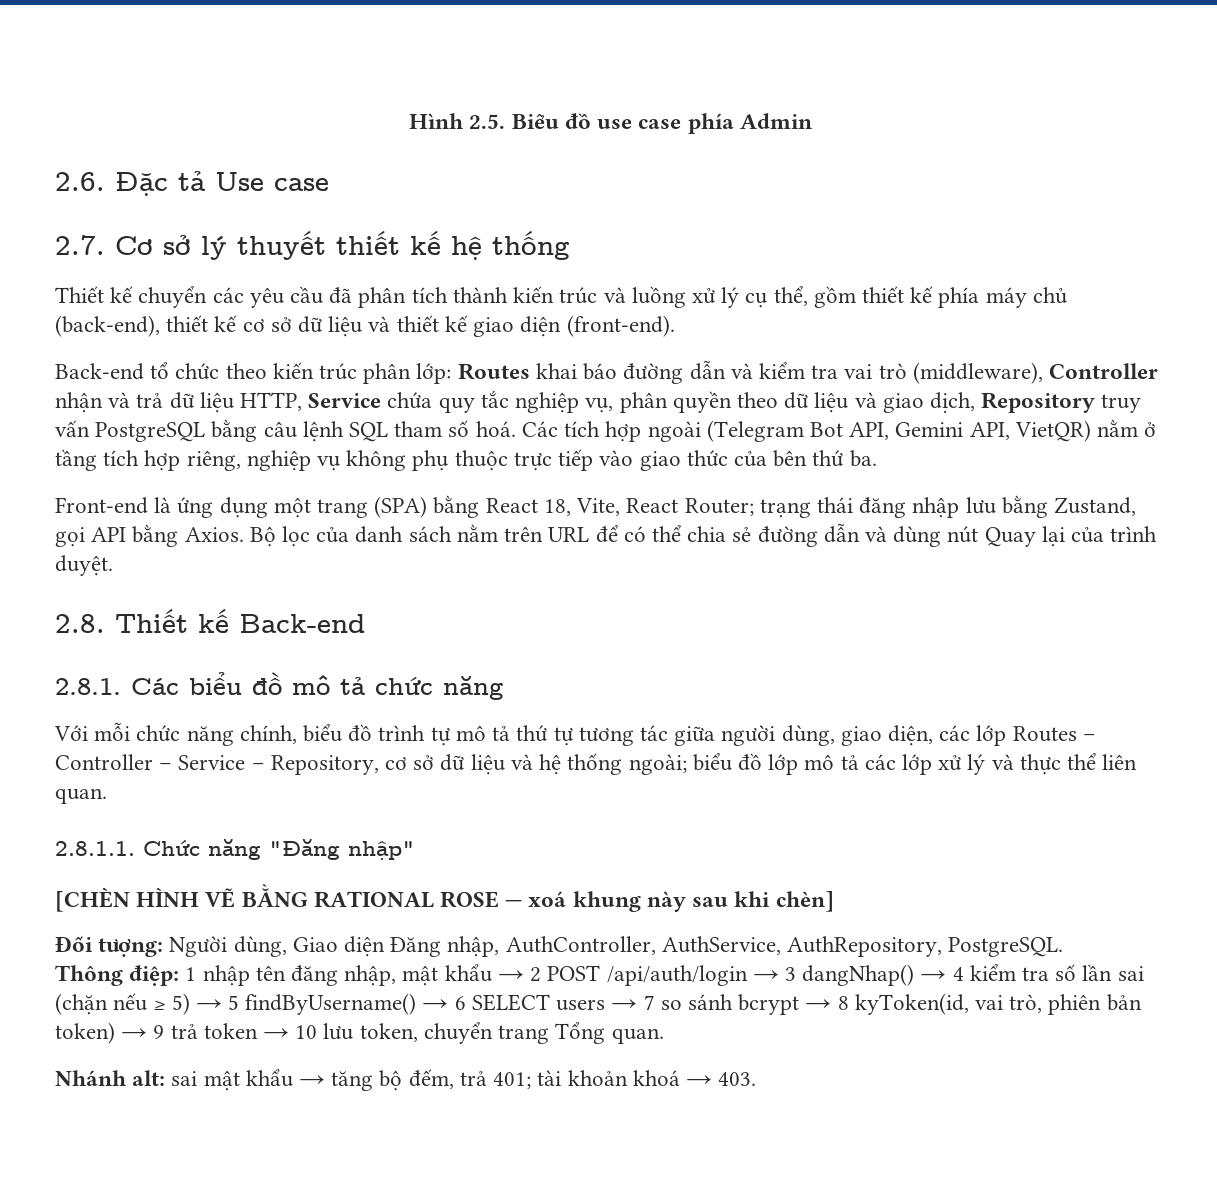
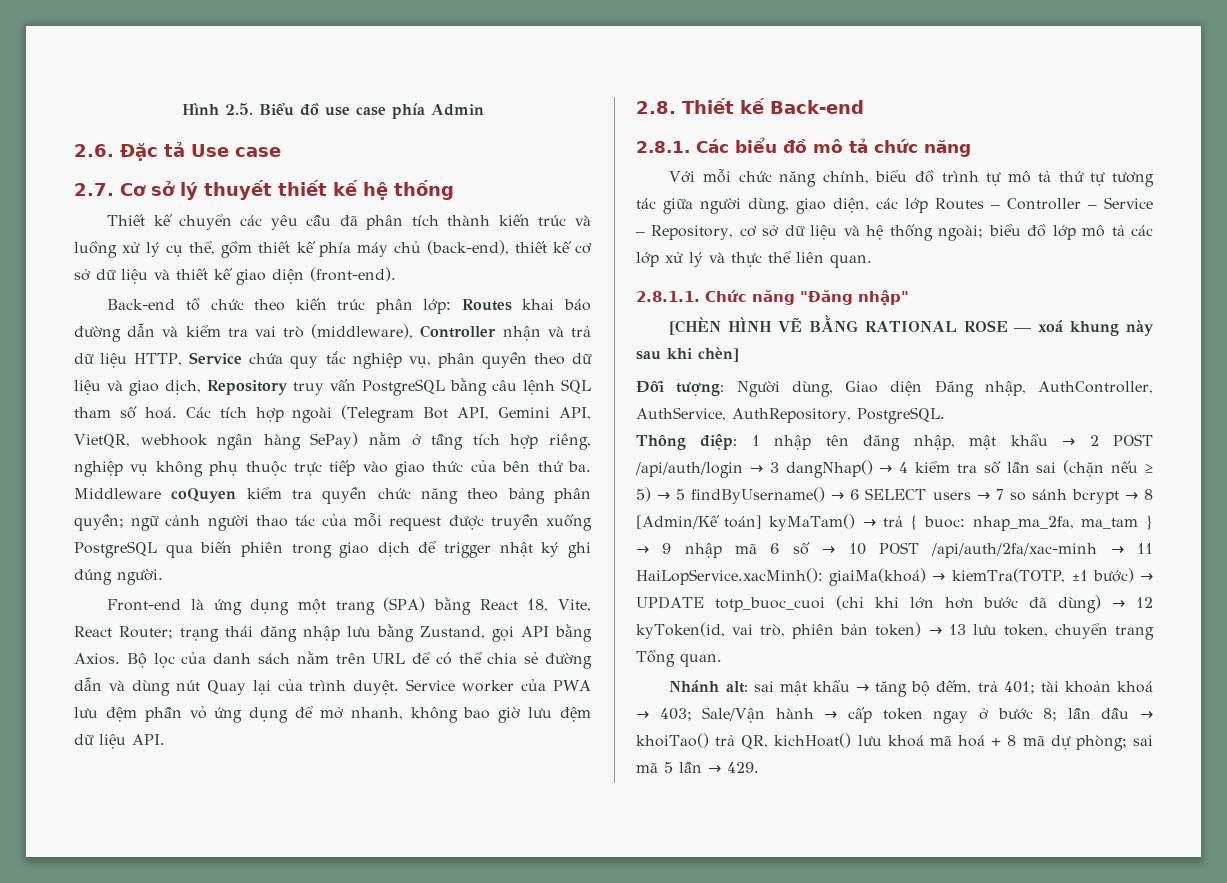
- Các tích hợp ngoài (Telegram Bot API, Gemini API, VietQR) nằm ở tầng tích hợp riêng, nghiệp vụ không phụ thuộc trực tiếp vào giao thức của bên thứ ba.
+ Các tích hợp ngoài (Telegram Bot API, Gemini API, VietQR, webhook ngân hàng SePay) nằm ở tầng tích hợp riêng, nghiệp vụ không phụ thuộc trực tiếp vào giao thức của bên thứ ba. Middleware coQuyen kiểm tra quyền chức năng theo bảng phân quyền; ngữ cảnh người thao tác của mỗi request được truyền xuống PostgreSQL qua biến phiên trong giao dịch để trigger nhật ký ghi đúng người.
+ Service worker của PWA lưu đệm phần vỏ ứng dụng để mở nhanh, không bao giờ lưu đệm dữ liệu API.
- Thông điệp: 1 nhập tên đăng nhập, mật khẩu → 2 POST /api/auth/login → 3 dangNhap() → 4 kiểm tra số lần sai (chặn nếu ≥ 5) → 5 findByUsername() → 6 SELECT users → 7 so sánh bcrypt → 8 kyToken(id, vai trò, phiên bản token) → 9 trả token → 10 lưu token, chuyển trang Tổng quan.
+ Thông điệp: 1 nhập tên đăng nhập, mật khẩu → 2 POST /api/auth/login → 3 dangNhap() → 4 kiểm tra số lần sai (chặn nếu ≥ 5) → 5 findByUsername() → 6 SELECT users → 7 so sánh bcrypt → 8 [Admin/Kế toán] kyMaTam() → trả { buoc: nhap_ma_2fa, ma_tam } → 9 nhập mã 6 số → 10 POST /api/auth/2fa/xac-minh → 11 HaiLopService.xacMinh(): giaiMa(khoá) → kiemTra(TOTP, ±1 bước) → UPDATE totp_buoc_cuoi (chỉ khi lớn hơn bước đã dùng) → 12 kyToken(id, vai trò, phiên bản token) → 13 lưu token, chuyển trang Tổng quan.
- Nhánh alt: sai mật khẩu → tăng bộ đếm, trả 401; tài khoản khoá → 403.
+ Nhánh alt: sai mật khẩu → tăng bộ đếm, trả 401; tài khoản khoá → 403; Sale/Vận hành → cấp token ngay ở bước 8; lần đầu → khoiTao() trả QR, kichHoat() lưu khoá mã hoá + 8 mã dự phòng; sai mã 5 lần → 429.

